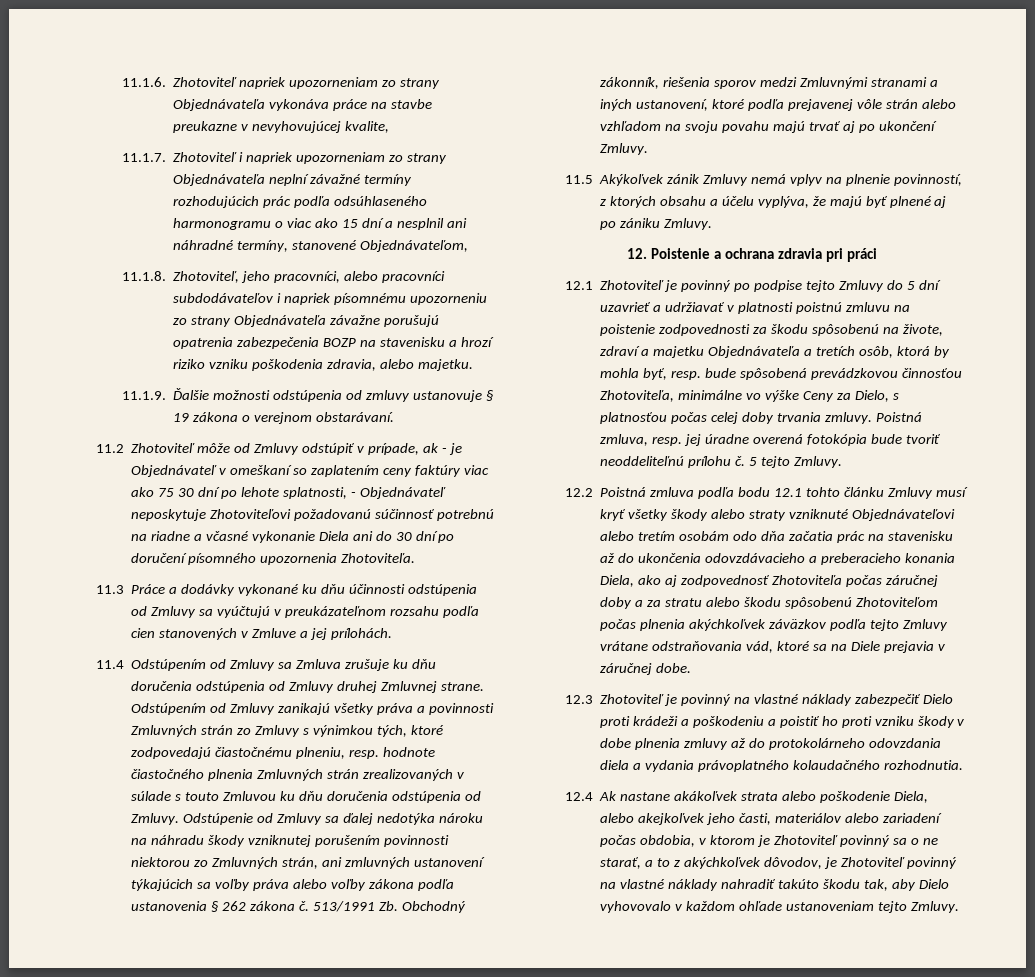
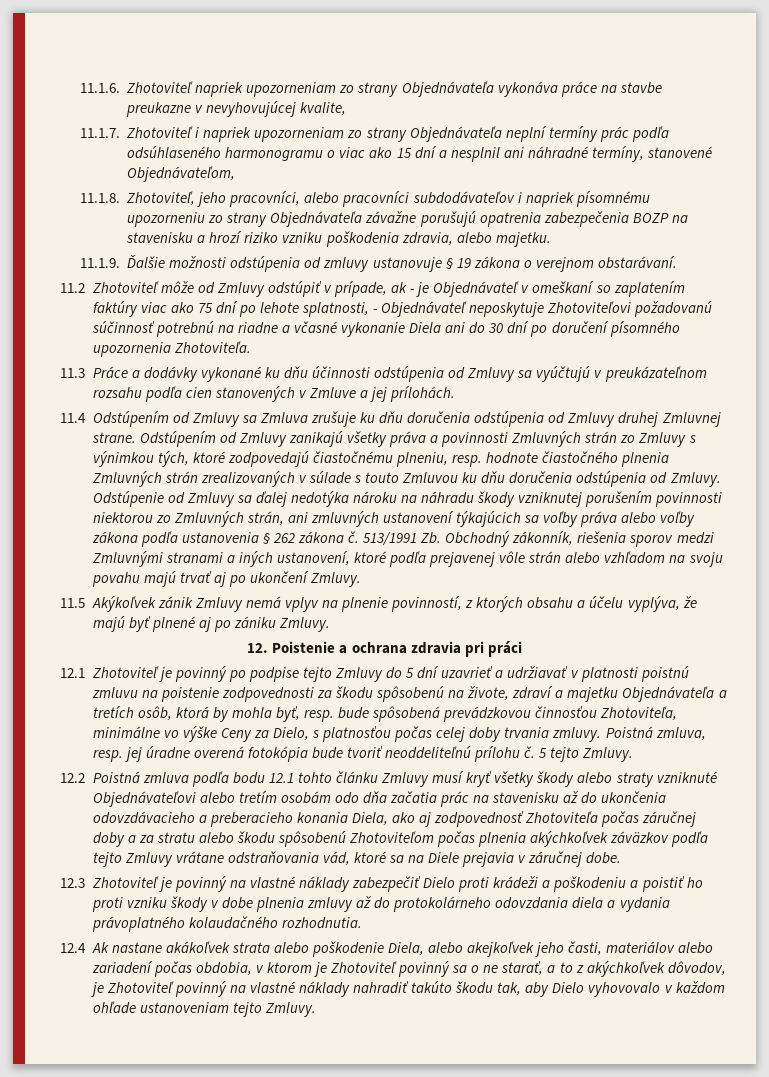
- 11.1.7. Zhotoviteľ i napriek upozorneniam zo strany Objednávateľa neplní závažné termíny rozhodujúcich prác podľa odsúhlaseného harmonogramu o viac ako 15 dní a nesplnil ani náhradné termíny, stanovené Objednávateľom,
+ 11.1.7. Zhotoviteľ i napriek upozorneniam zo strany Objednávateľa neplní termíny prác podľa odsúhlaseného harmonogramu o viac ako 15 dní a nesplnil ani náhradné termíny, stanovené Objednávateľom,
- 11.2 Zhotoviteľ môže od Zmluvy odstúpiť v prípade, ak - je Objednávateľ v omeškaní so zaplatením ceny faktúry viac ako 75 30 dní po lehote splatnosti, - Objednávateľ neposkytuje Zhotoviteľovi požadovanú súčinnosť potrebnú na riadne a včasné vykonanie Diela ani do 30 dní po doručení písomného upozornenia Zhotoviteľa.
+ 11.2 Zhotoviteľ môže od Zmluvy odstúpiť v prípade, ak - je Objednávateľ v omeškaní so zaplatením faktúry viac ako 75 dní po lehote splatnosti, - Objednávateľ neposkytuje Zhotoviteľovi požadovanú súčinnosť potrebnú na riadne a včasné vykonanie Diela ani do 30 dní po doručení písomného upozornenia Zhotoviteľa.

